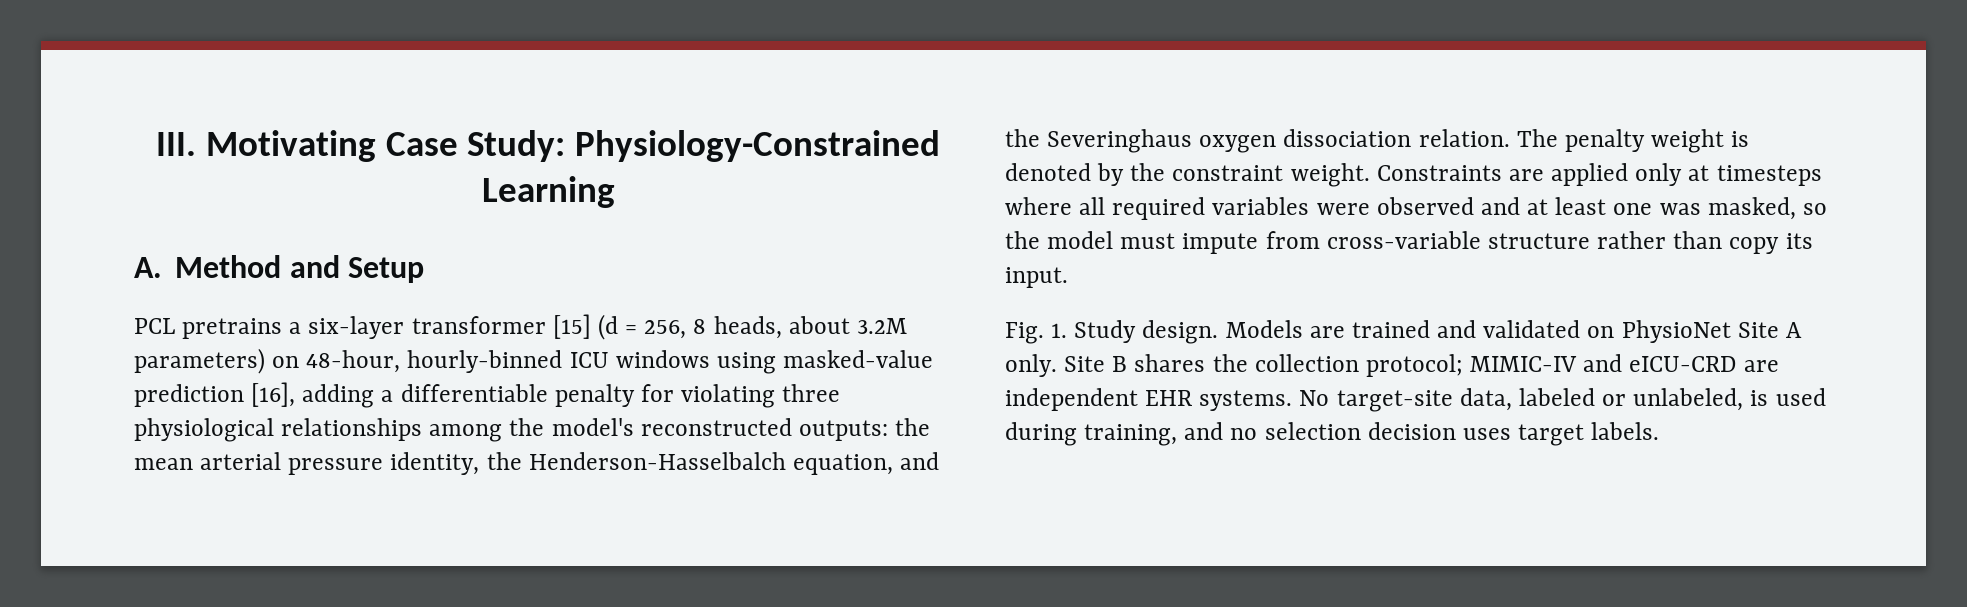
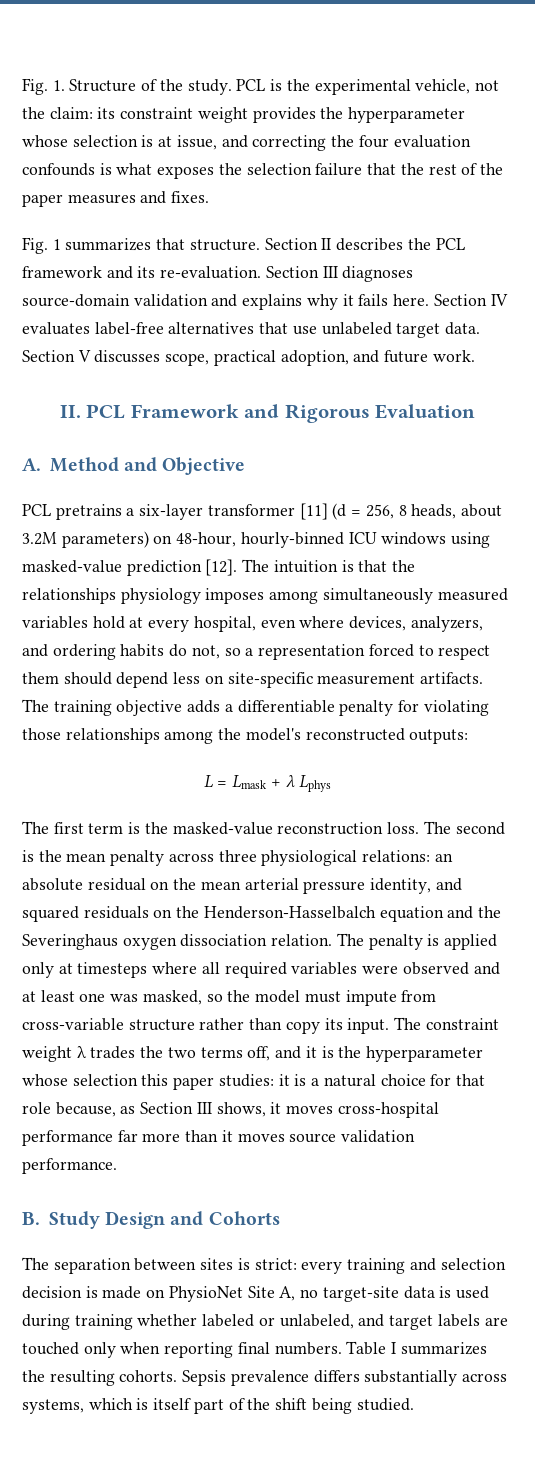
- III. Motivating Case Study: Physiology-Constrained Learning
+ Fig. 1. Structure of the study. PCL is the experimental vehicle, not the claim: its constraint weight provides the hyperparameter whose selection is at issue, and correcting the four evaluation confounds is what exposes the selection failure that the rest of the paper measures and fixes.
+ Fig. 1 summarizes that structure. Section II describes the PCL framework and its re-evaluation. Section III diagnoses source-domain validation and explains why it fails here. Section IV evaluates label-free alternatives that use unlabeled target data. Section V discusses scope, practical adoption, and future work.
+ II. PCL Framework and Rigorous Evaluation
- A. Method and Setup
+ A. Method and Objective
- PCL pretrains a six-layer transformer [15] (d = 256, 8 heads, about 3.2M parameters) on 48-hour, hourly-binned ICU windows using masked-value prediction [16], adding a differentiable penalty for violating three physiological relationships among the model's reconstructed outputs: the mean arterial pressure identity, the Henderson-Hasselbalch equation, and the Severinghaus oxygen dissociation relation.
+ PCL pretrains a six-layer transformer [11] (d = 256, 8 heads, about 3.2M parameters) on 48-hour, hourly-binned ICU windows using masked-value prediction [12]. The intuition is that the relationships physiology imposes among simultaneously measured variables hold at every hospital, even where devices, analyzers, and ordering habits do not, so a representation forced to respect them should depend less on site-specific measurement artifacts. The training objective adds a differentiable penalty for violating those relationships among the model's reconstructed outputs:
+ L = Lmask + λ Lphys
+ The first term is the masked-value reconstruction loss. The second is the mean penalty across three physiological relations: an absolute residual on the mean arterial pressure identity, and squared residuals on the Henderson-Hasselbalch equation and the Severinghaus oxygen dissociation relation.
- The penalty weight is denoted by the constraint weight. Constraints are applied only at timesteps where all required variables were observed and at least one was masked, so the model must impute from cross-variable structure rather than copy its input.
- Fig. 1. Study design. Models are trained and validated on PhysioNet Site A only. Site B shares the collection protocol; MIMIC-IV and eICU-CRD are independent EHR systems. No target-site data, labeled or unlabeled, is used during training, and no selection decision uses target labels.
+ The penalty is applied only at timesteps where all required variables were observed and at least one was masked, so the model must impute from cross-variable structure rather than copy its input. The constraint weight λ trades the two terms off, and it is the hyperparameter whose selection this paper studies: it is a natural choice for that role because, as Section III shows, it moves cross-hospital performance far more than it moves source validation performance.
+ B. Study Design and Cohorts
+ The separation between sites is strict: every training and selection decision is made on PhysioNet Site A, no target-site data is used during training whether labeled or unlabeled, and target labels are touched only when reporting final numbers. Table I summarizes the resulting cohorts. Sepsis prevalence differs substantially across systems, which is itself part of the shift being studied.

